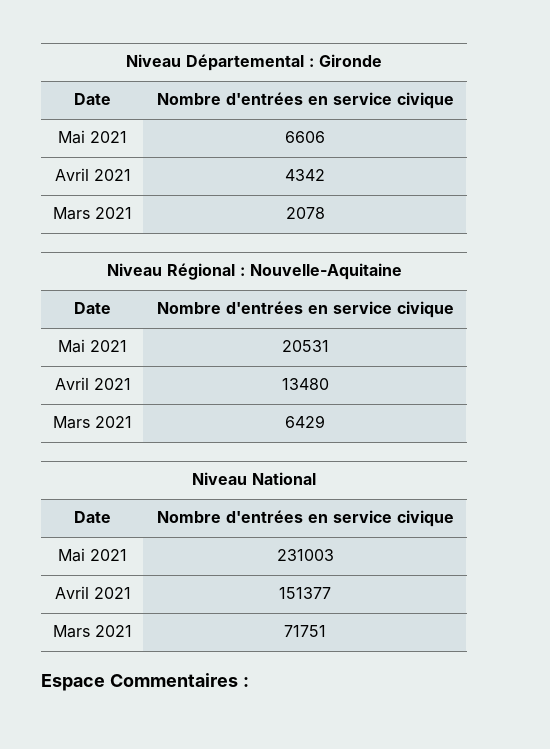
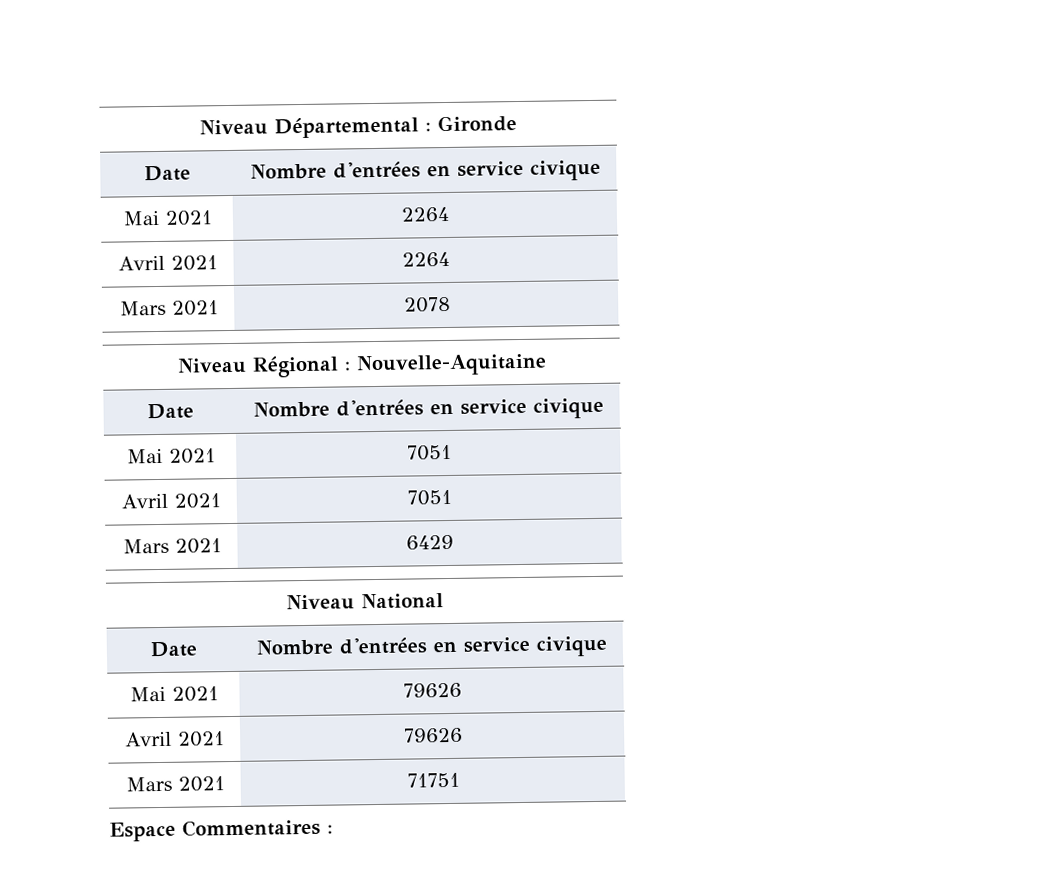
- Mai 2021 | 6606
- Avril 2021 | 4342
+ Mai 2021 | 2264
+ Avril 2021 | 2264
- Mai 2021 | 20531
- Avril 2021 | 13480
+ Mai 2021 | 7051
+ Avril 2021 | 7051
- Mai 2021 | 231003
- Avril 2021 | 151377
+ Mai 2021 | 79626
+ Avril 2021 | 79626

